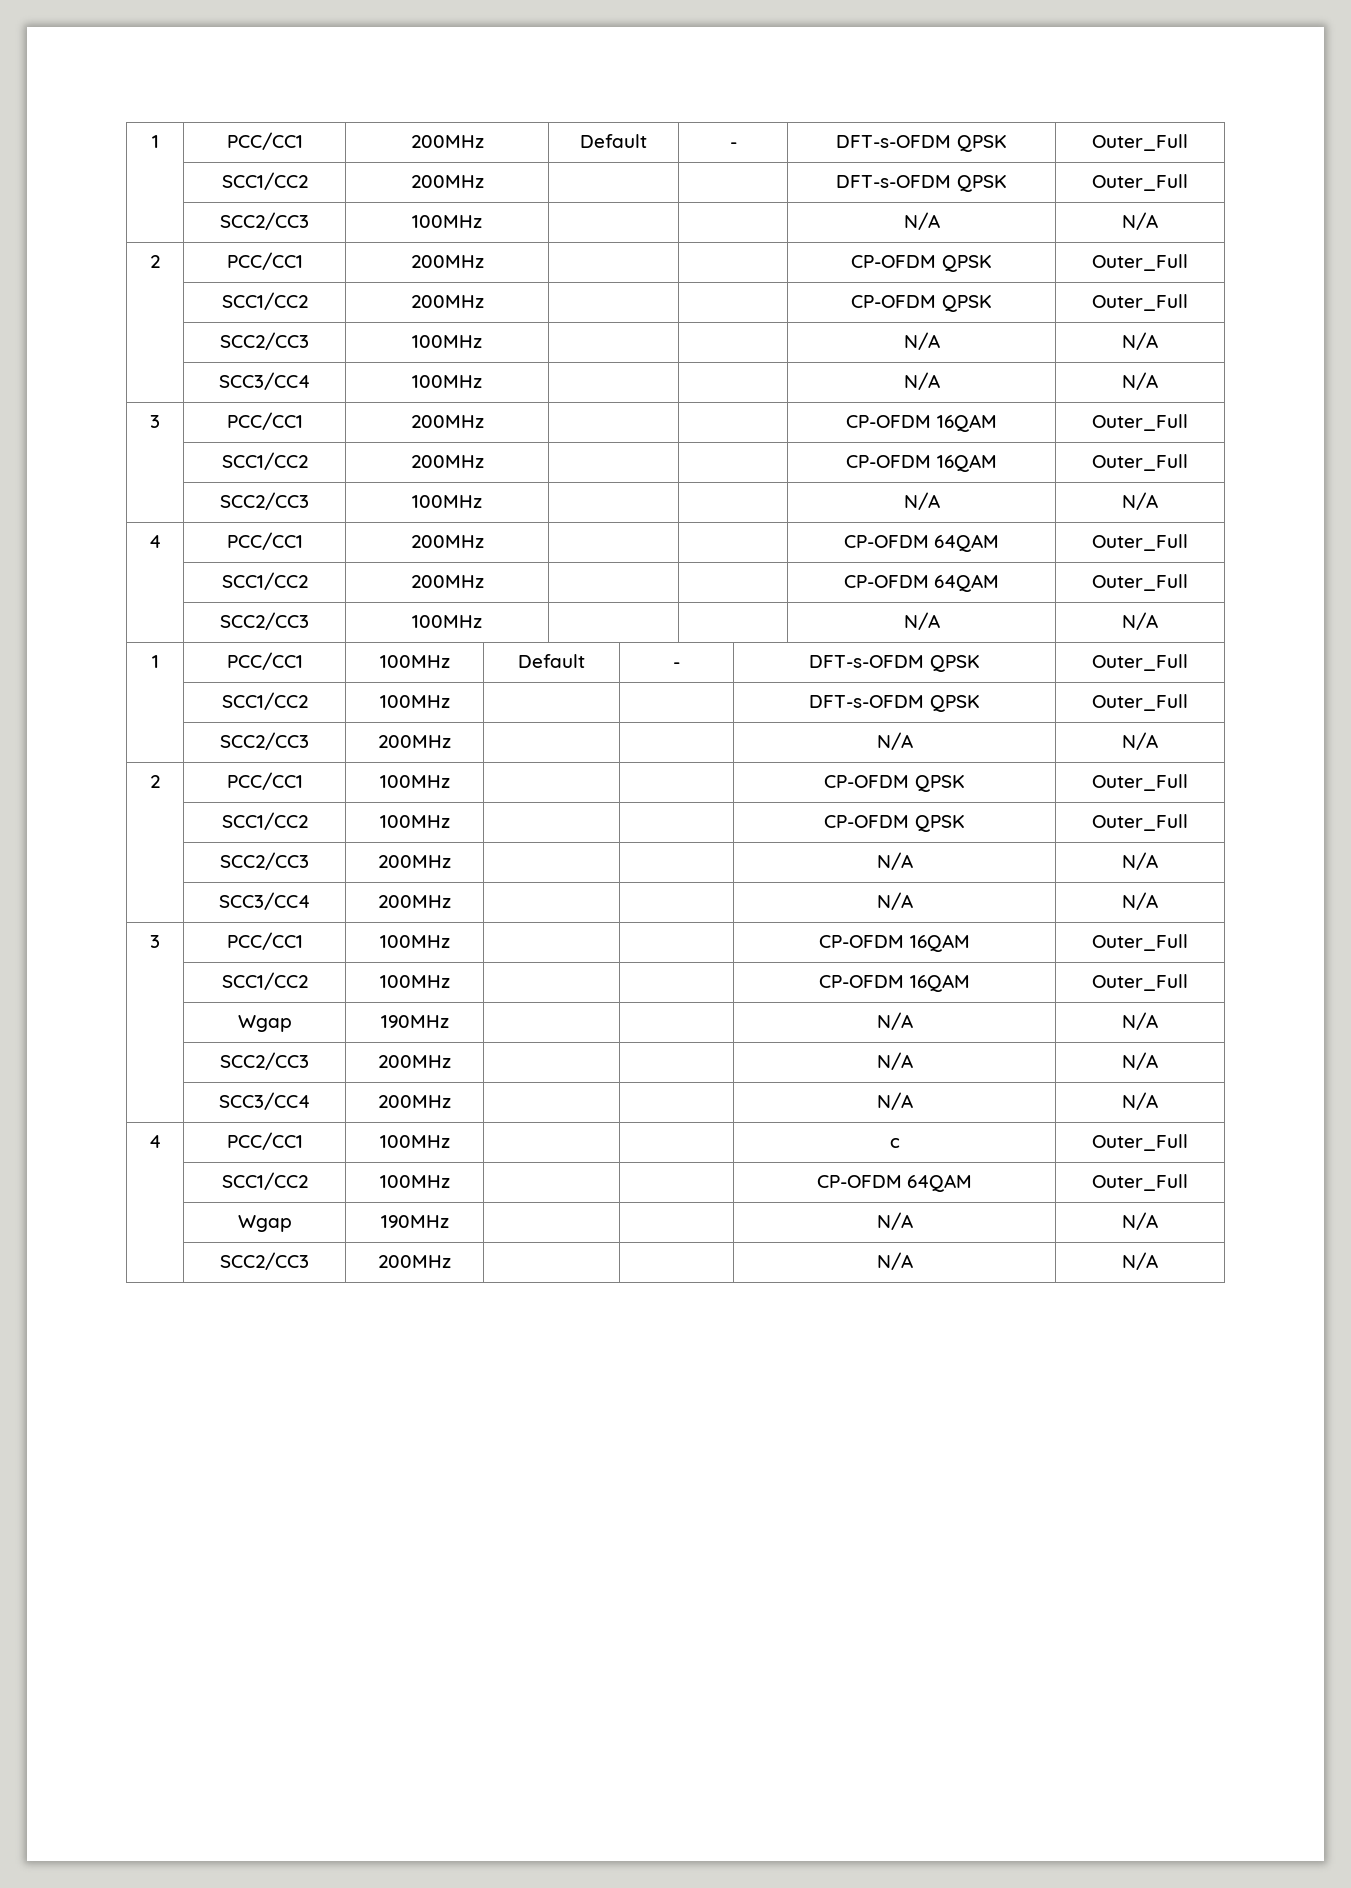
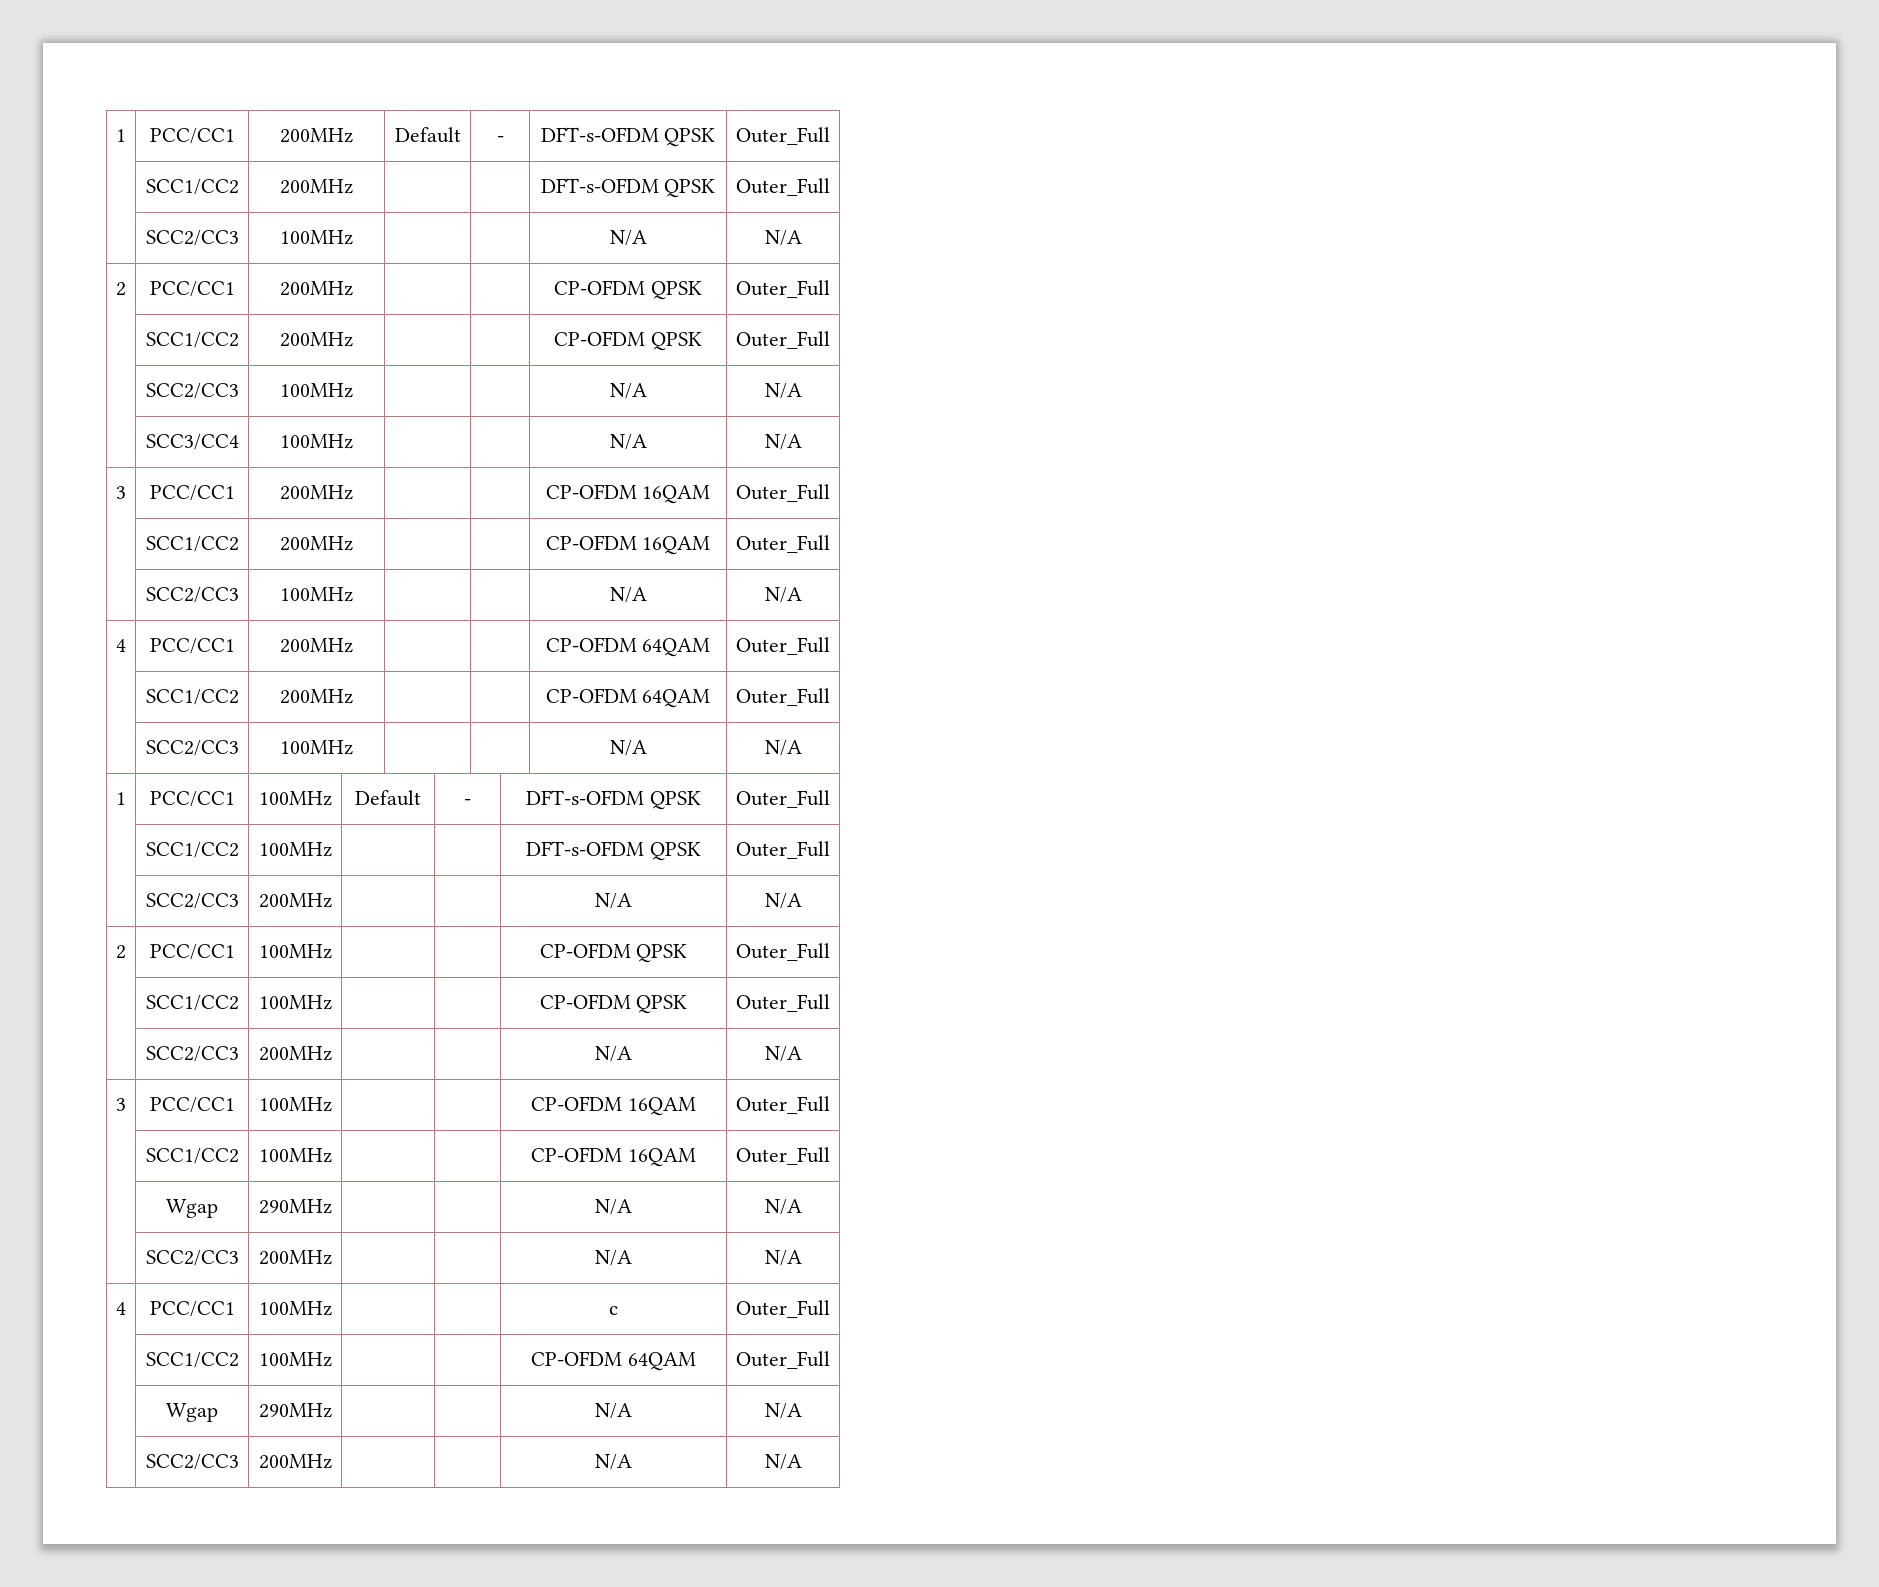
  | SCC1/CC2 | 100MHz | | | CP-OFDM QPSK | Outer_Full
  | SCC2/CC3 | 200MHz | | | N/A | N/A
- | SCC3/CC4 | 200MHz | | | N/A | N/A
  | SCC1/CC2 | 100MHz | | | CP-OFDM 16QAM | Outer_Full
- | Wgap | 190MHz | | | N/A | N/A
+ | Wgap | 290MHz | | | N/A | N/A
  | SCC2/CC3 | 200MHz | | | N/A | N/A
- | SCC3/CC4 | 200MHz | | | N/A | N/A
  | SCC1/CC2 | 100MHz | | | CP-OFDM 64QAM | Outer_Full
- | Wgap | 190MHz | | | N/A | N/A
+ | Wgap | 290MHz | | | N/A | N/A

